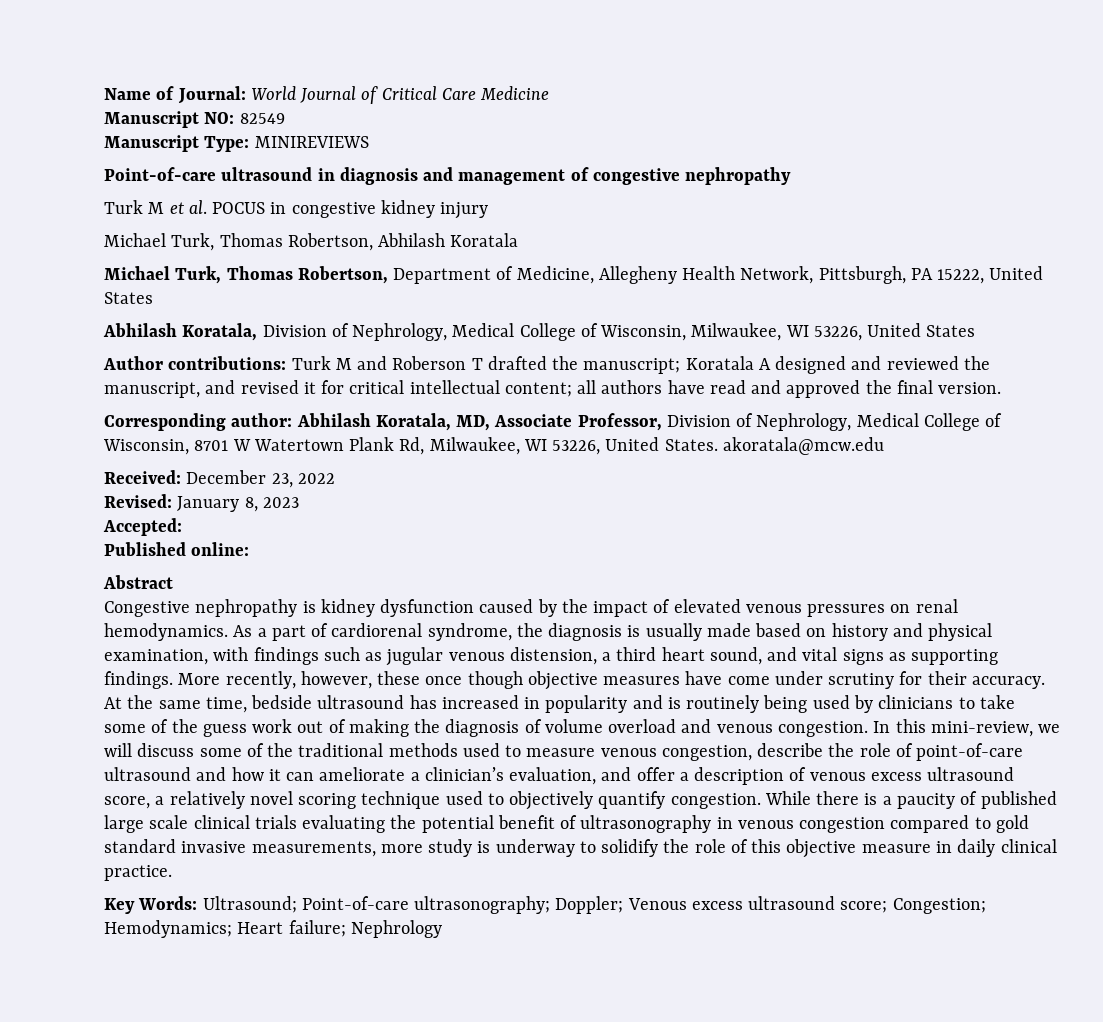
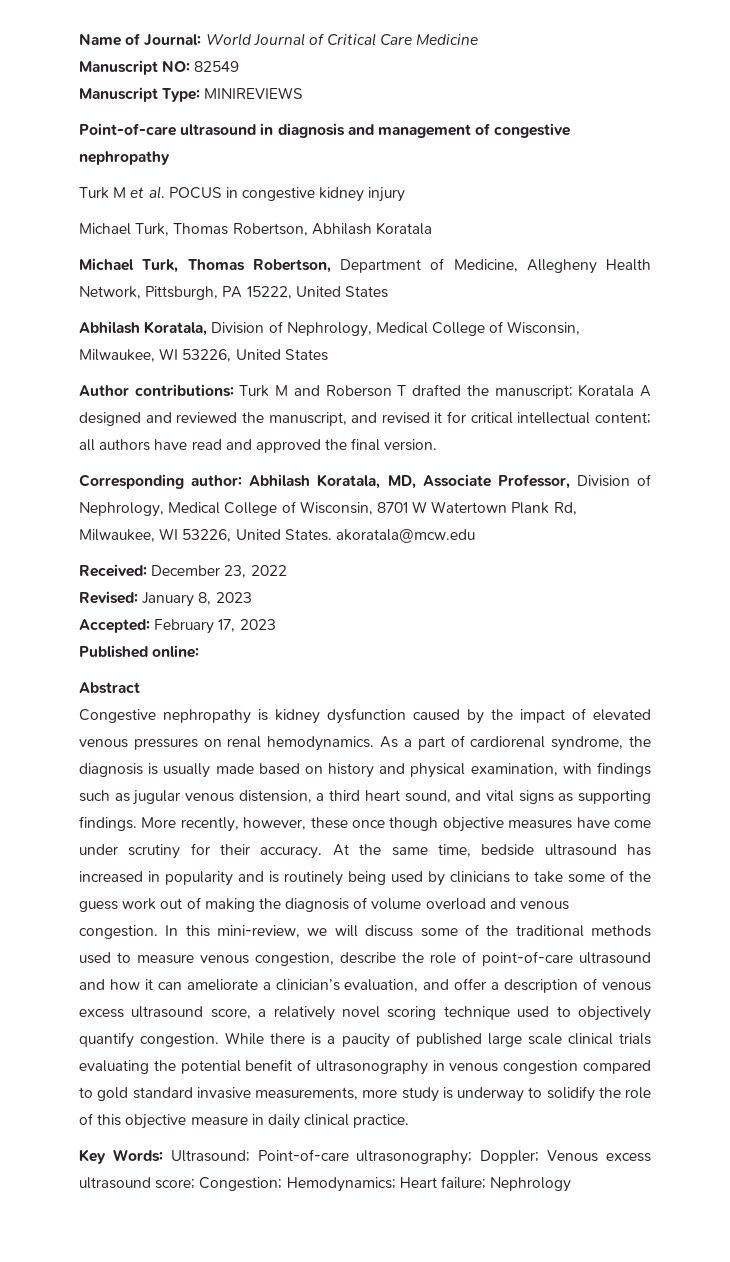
- Accepted:
+ Accepted: February 17, 2023

